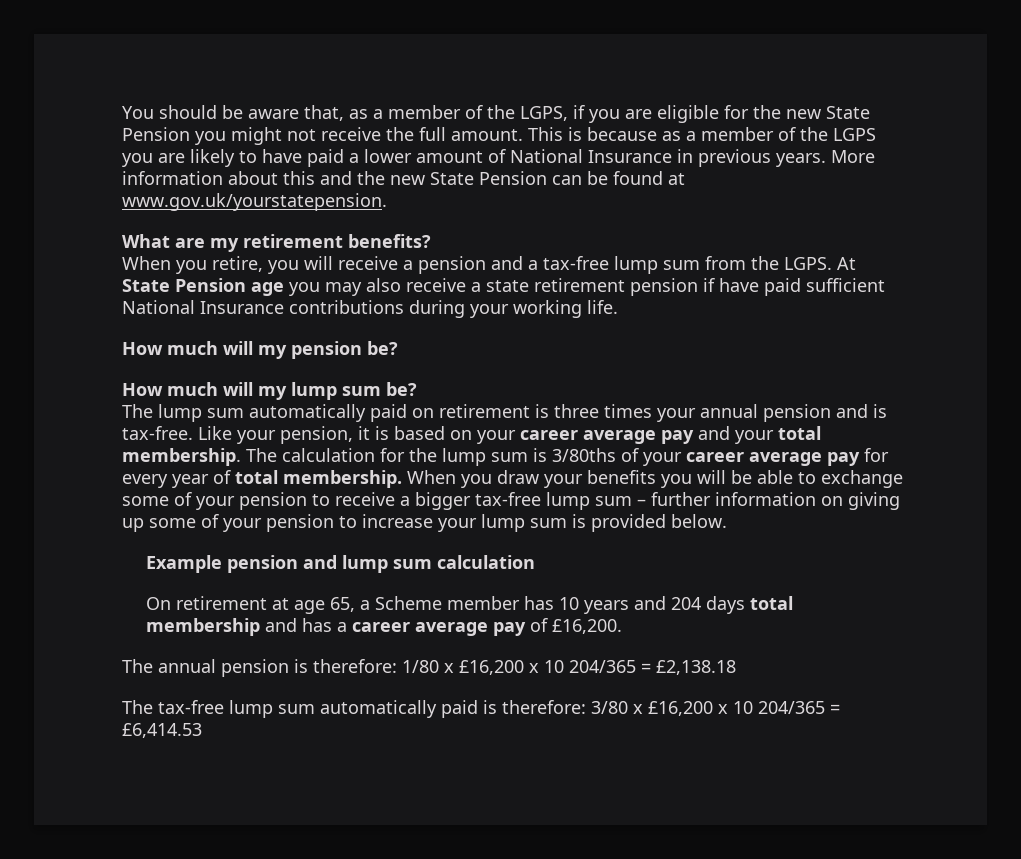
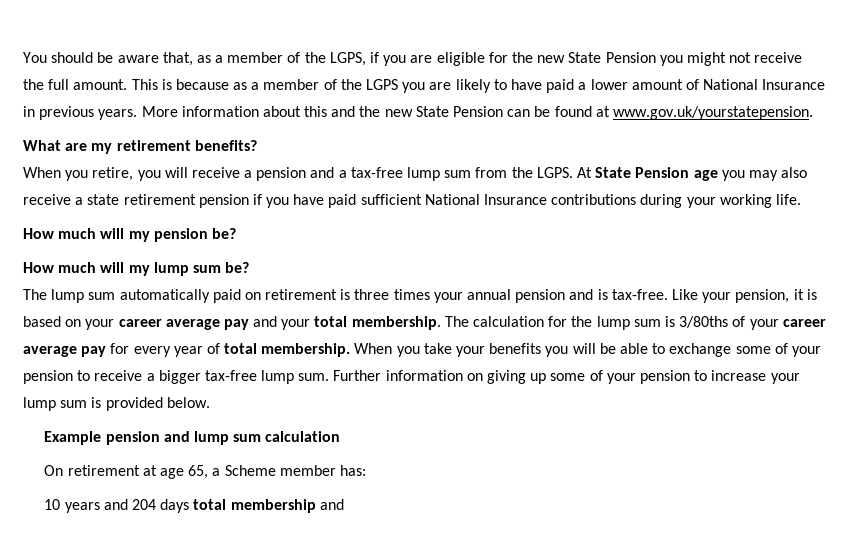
- At State Pension age you may also receive a state retirement pension if have paid sufficient National Insurance contributions during your working life.
+ At State Pension age you may also receive a state retirement pension if you have paid sufficient National Insurance contributions during your working life.
- When you draw your benefits you will be able to exchange some of your pension to receive a bigger tax-free lump sum – further information on giving up some of your pension to increase your lump sum is provided below.
+ When you take your benefits you will be able to exchange some of your pension to receive a bigger tax-free lump sum. Further information on giving up some of your pension to increase your lump sum is provided below.
- On retirement at age 65, a Scheme member has 10 years and 204 days total membership and has a career average pay of £16,200.
- The annual pension is therefore: 1/80 x £16,200 x 10 204/365 = £2,138.18
- The tax-free lump sum automatically paid is therefore: 3/80 x £16,200 x 10 204/365 = £6,414.53
+ On retirement at age 65, a Scheme member has:
+ 10 years and 204 days total membership and

